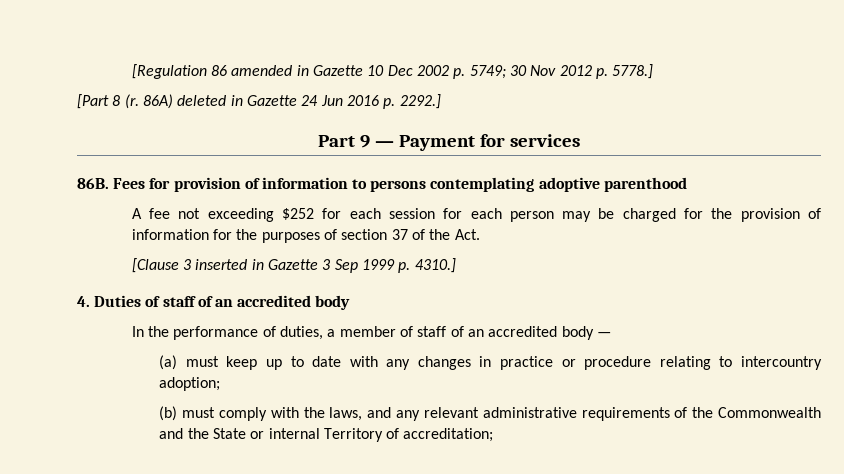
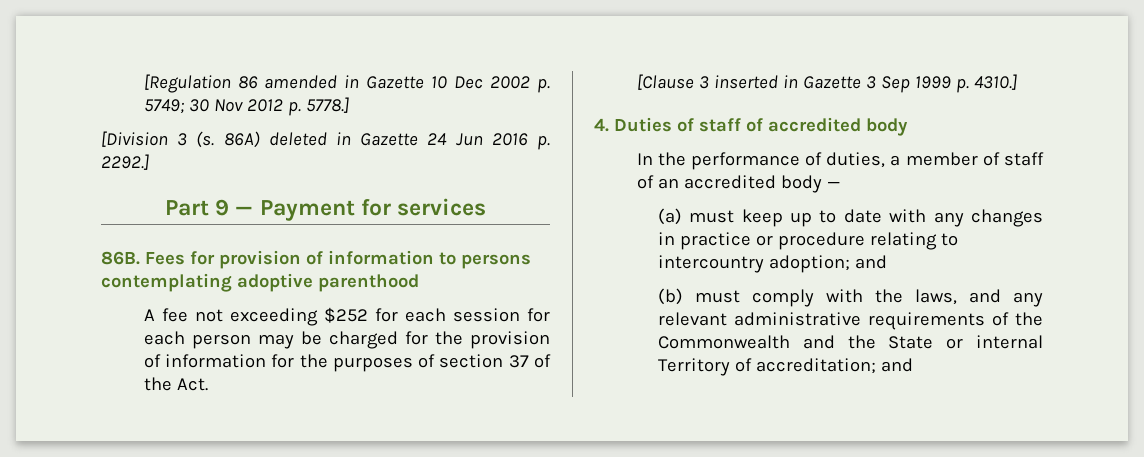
- [Part 8 (r.
+ [Division 3 (s.
- 4. Duties of staff of an accredited body
+ 4. Duties of staff of accredited body
- (a) must keep up to date with any changes in practice or procedure relating to intercountry adoption;
+ (a) must keep up to date with any changes in practice or procedure relating to intercountry adoption; and
- (b) must comply with the laws, and any relevant administrative requirements of the Commonwealth and the State or internal Territory of accreditation;
+ (b) must comply with the laws, and any relevant administrative requirements of the Commonwealth and the State or internal Territory of accreditation; and

